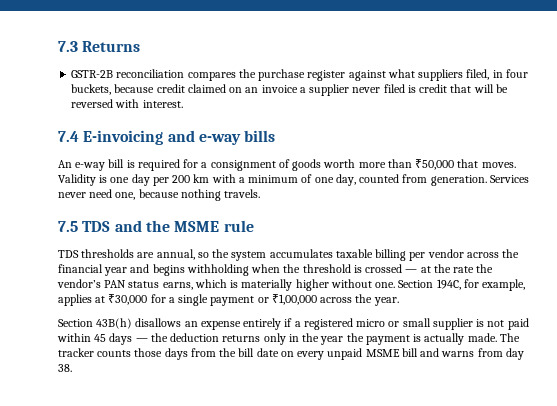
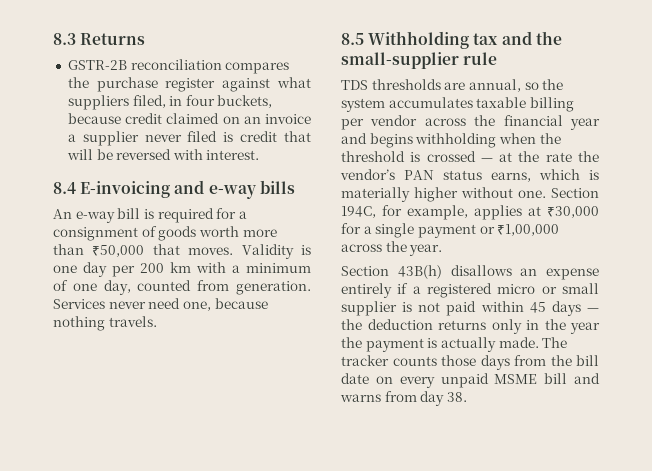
- 7.3 Returns
+ 8.3 Returns
- 7.4 E-invoicing and e-way bills
+ 8.4 E-invoicing and e-way bills
- 7.5 TDS and the MSME rule
+ 8.5 Withholding tax and the small-supplier rule

